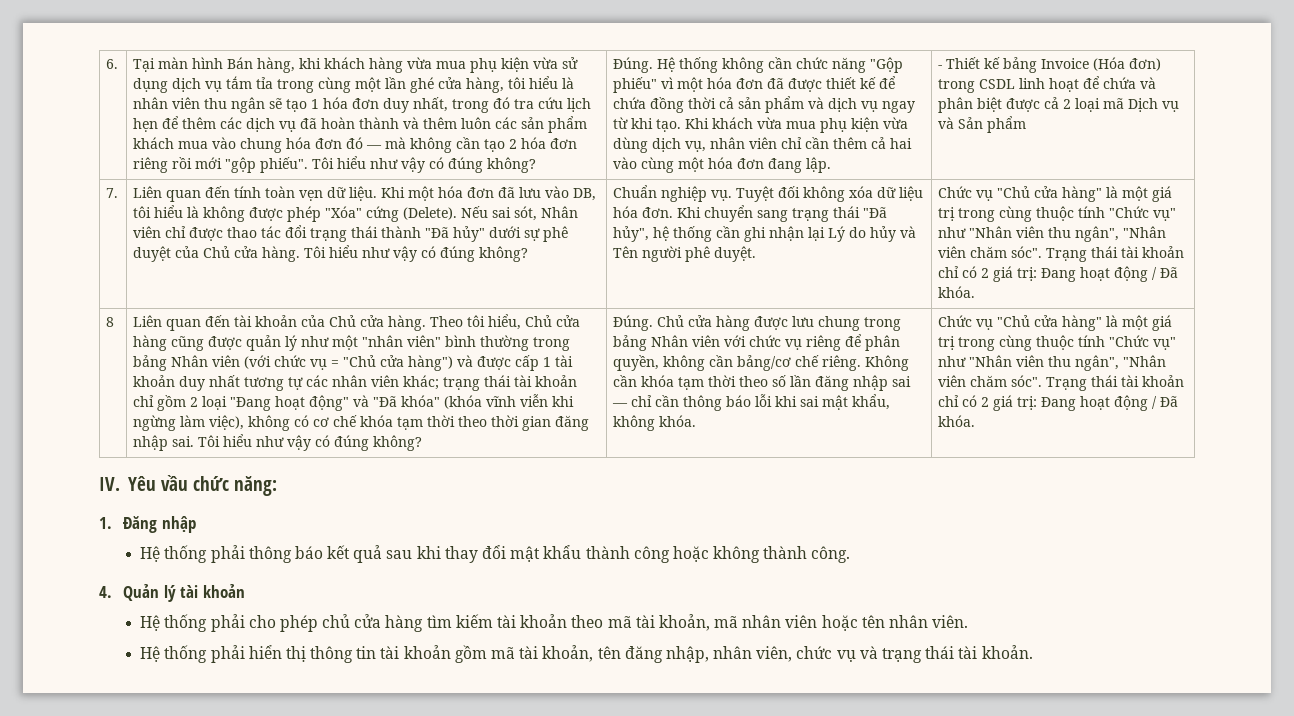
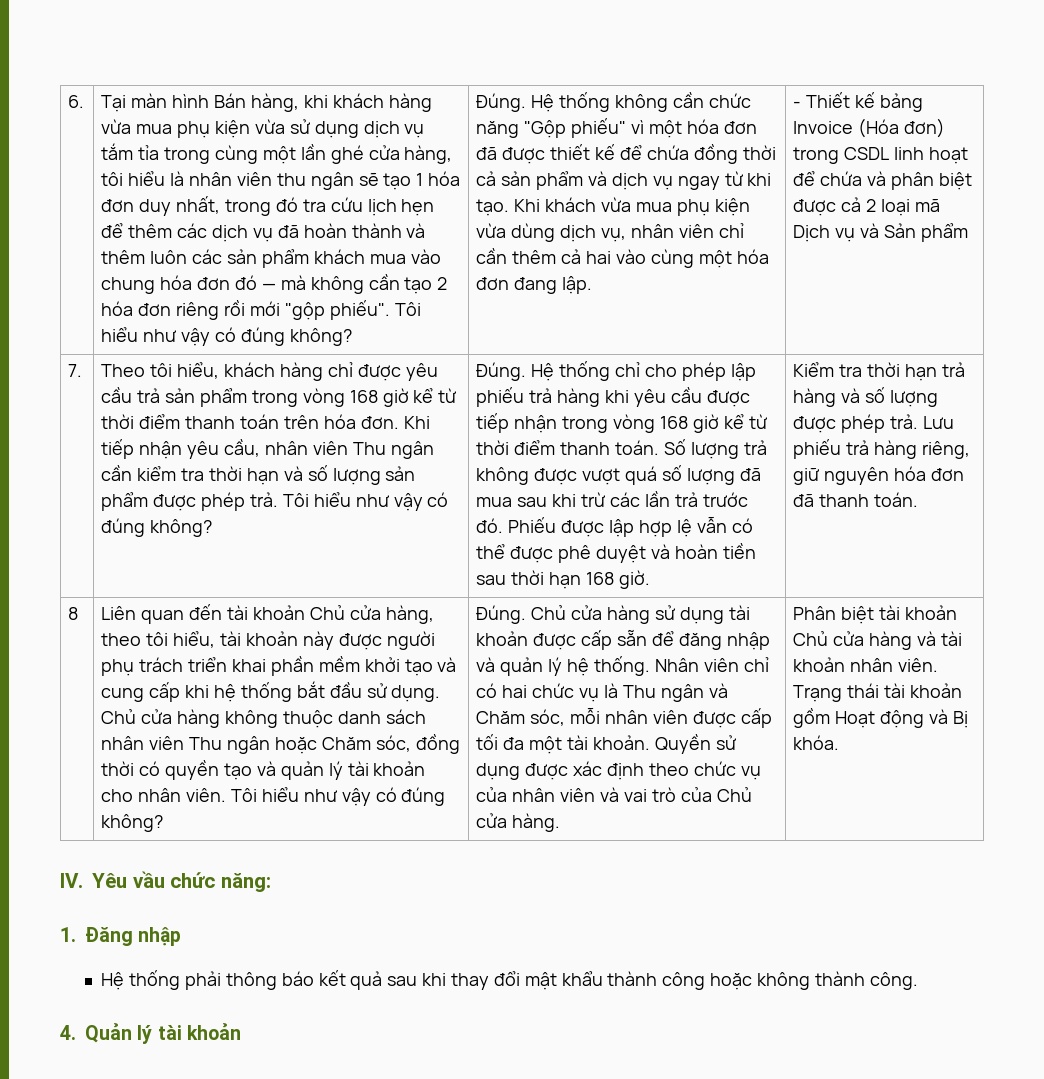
- Liên quan đến tính toàn vẹn dữ liệu. Khi một hóa đơn đã lưu vào DB, tôi hiểu là không được phép "Xóa" cứng (Delete). Nếu sai sót, Nhân viên chỉ được thao tác đổi trạng thái thành "Đã hủy" dưới sự phê duyệt của Chủ cửa hàng. Tôi hiểu như vậy có đúng không? | Chuẩn nghiệp vụ. Tuyệt đối không xóa dữ liệu hóa đơn. Khi chuyển sang trạng thái "Đã hủy", hệ thống cần ghi nhận lại Lý do hủy và Tên người phê duyệt. | Chức vụ "Chủ cửa hàng" là một giá trị trong cùng thuộc tính "Chức vụ" như "Nhân viên thu ngân", "Nhân viên chăm sóc". Trạng thái tài khoản chỉ có 2 giá trị: Đang hoạt động / Đã khóa.
+ Theo tôi hiểu, khách hàng chỉ được yêu cầu trả sản phẩm trong vòng 168 giờ kể từ thời điểm thanh toán trên hóa đơn. Khi tiếp nhận yêu cầu, nhân viên Thu ngân cần kiểm tra thời hạn và số lượng sản phẩm được phép trả. Tôi hiểu như vậy có đúng không? | Đúng. Hệ thống chỉ cho phép lập phiếu trả hàng khi yêu cầu được tiếp nhận trong vòng 168 giờ kể từ thời điểm thanh toán. Số lượng trả không được vượt quá số lượng đã mua sau khi trừ các lần trả trước đó. Phiếu được lập hợp lệ vẫn có thể được phê duyệt và hoàn tiền sau thời hạn 168 giờ. | Kiểm tra thời hạn trả hàng và số lượng được phép trả. Lưu phiếu trả hàng riêng, giữ nguyên hóa đơn đã thanh toán.
- Liên quan đến tài khoản của Chủ cửa hàng. Theo tôi hiểu, Chủ cửa hàng cũng được quản lý như một "nhân viên" bình thường trong bảng Nhân viên (với chức vụ = "Chủ cửa hàng") và được cấp 1 tài khoản duy nhất tương tự các nhân viên khác; trạng thái tài khoản chỉ gồm 2 loại "Đang hoạt động" và "Đã khóa" (khóa vĩnh viễn khi ngừng làm việc), không có cơ chế khóa tạm thời theo thời gian đăng nhập sai.
+ Liên quan đến tài khoản Chủ cửa hàng, theo tôi hiểu, tài khoản này được người phụ trách triển khai phần mềm khởi tạo và cung cấp khi hệ thống bắt đầu sử dụng. Chủ cửa hàng không thuộc danh sách nhân viên Thu ngân hoặc Chăm sóc, đồng thời có quyền tạo và quản lý tài khoản cho nhân viên.
- Chủ cửa hàng được lưu chung trong bảng Nhân viên với chức vụ riêng để phân quyền, không cần bảng/cơ chế riêng. Không cần khóa tạm thời theo số lần đăng nhập sai — chỉ cần thông báo lỗi khi sai mật khẩu, không khóa. | Chức vụ "Chủ cửa hàng" là một giá trị trong cùng thuộc tính "Chức vụ" như "Nhân viên thu ngân", "Nhân viên chăm sóc". Trạng thái tài khoản chỉ có 2 giá trị: Đang hoạt động / Đã khóa.
+ Chủ cửa hàng sử dụng tài khoản được cấp sẵn để đăng nhập và quản lý hệ thống. Nhân viên chỉ có hai chức vụ là Thu ngân và Chăm sóc, mỗi nhân viên được cấp tối đa một tài khoản. Quyền sử dụng được xác định theo chức vụ của nhân viên và vai trò của Chủ cửa hàng. | Phân biệt tài khoản Chủ cửa hàng và tài khoản nhân viên. Trạng thái tài khoản gồm Hoạt động và Bị khóa.
- Hệ thống phải cho phép chủ cửa hàng tìm kiếm tài khoản theo mã tài khoản, mã nhân viên hoặc tên nhân viên.
- Hệ thống phải hiển thị thông tin tài khoản gồm mã tài khoản, tên đăng nhập, nhân viên, chức vụ và trạng thái tài khoản.

